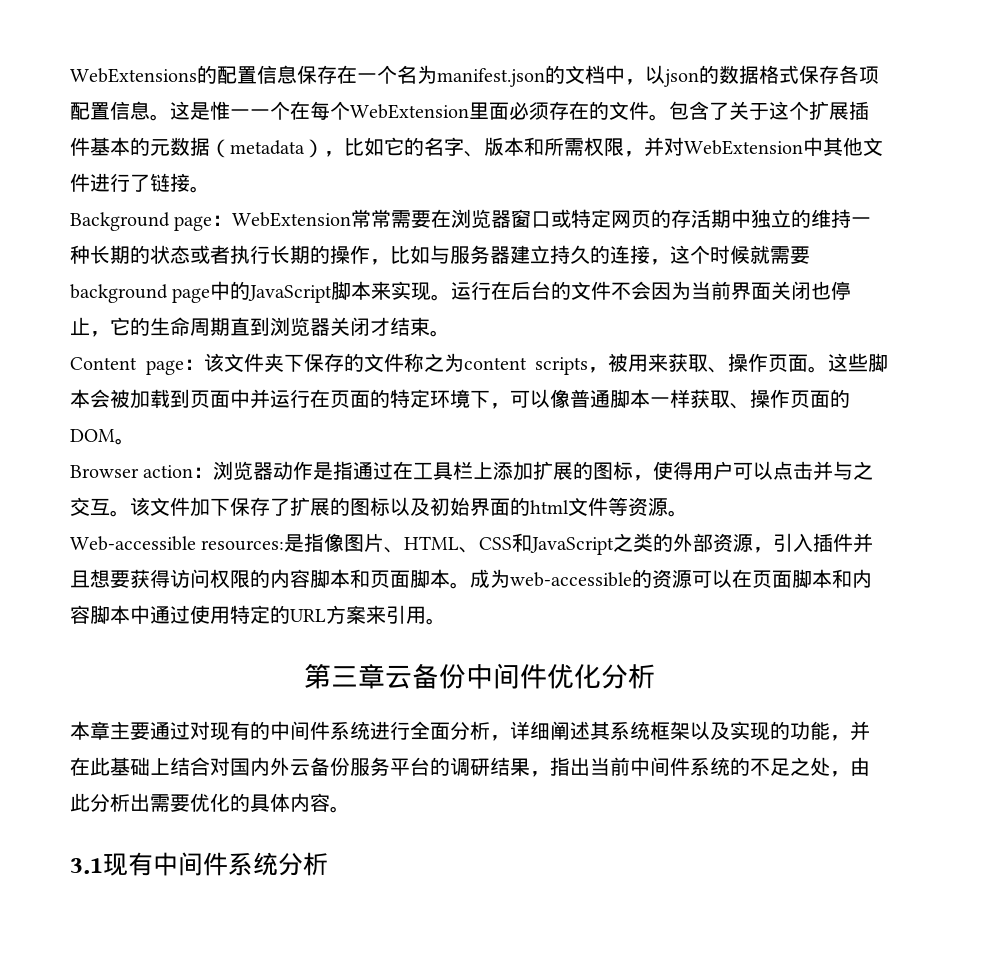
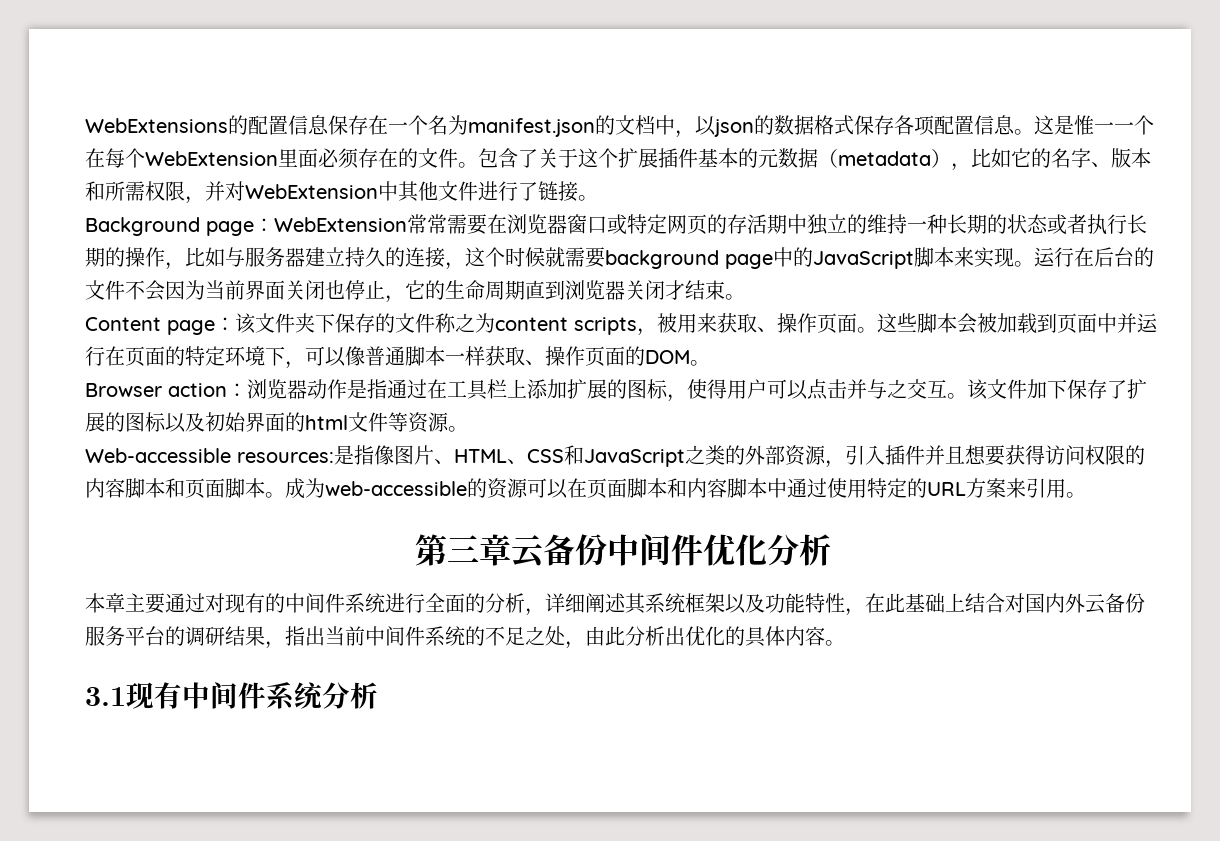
- 本章主要通过对现有的中间件系统进行全面分析，详细阐述其系统框架以及实现的功能，并在此基础上结合对国内外云备份服务平台的调研结果，指出当前中间件系统的不足之处，由此分析出需要优化的具体内容。
+ 本章主要通过对现有的中间件系统进行全面的分析，详细阐述其系统框架以及功能特性，在此基础上结合对国内外云备份服务平台的调研结果，指出当前中间件系统的不足之处，由此分析出优化的具体内容。

